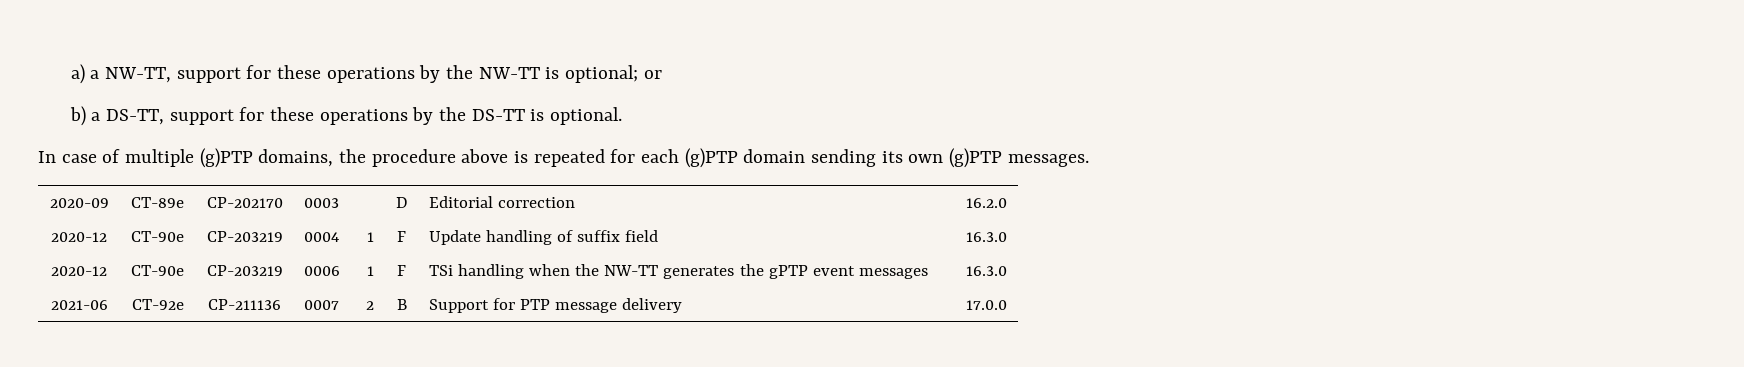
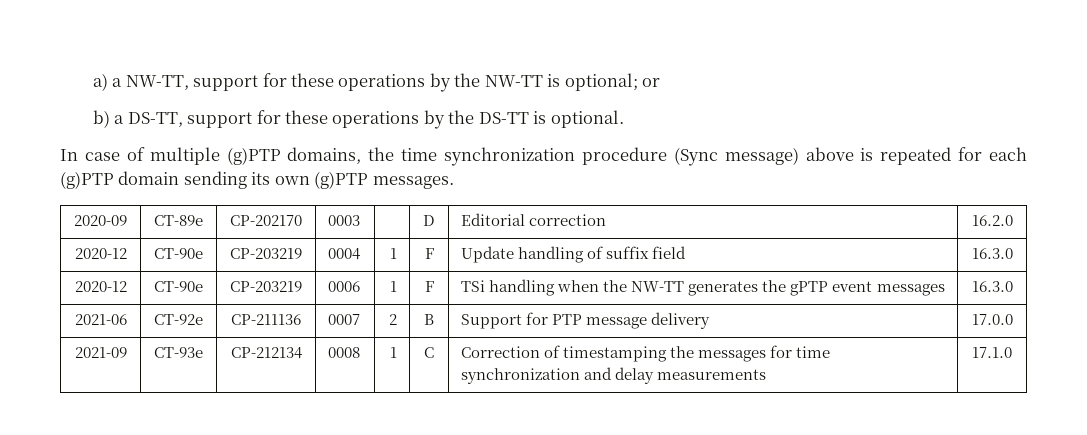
- In case of multiple (g)PTP domains, the procedure above is repeated for each (g)PTP domain sending its own (g)PTP messages.
+ In case of multiple (g)PTP domains, the time synchronization procedure (Sync message) above is repeated for each (g)PTP domain sending its own (g)PTP messages.
+ 2021-09 | CT-93e | CP-212134 | 0008 | 1 | C | Correction of timestamping the messages for time synchronization and delay measurements | 17.1.0

